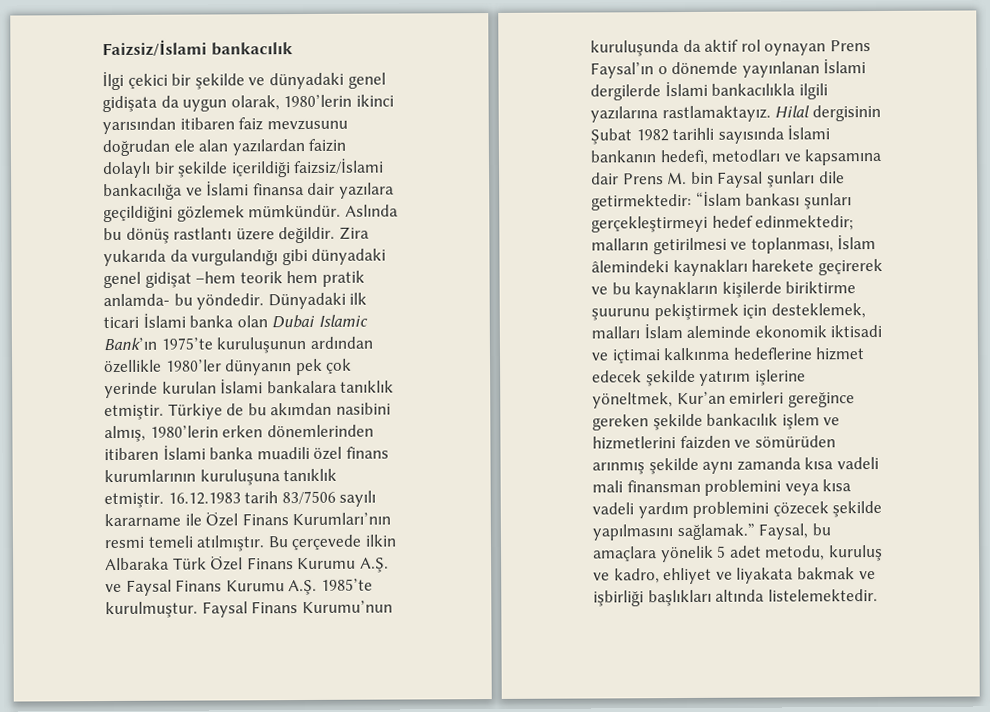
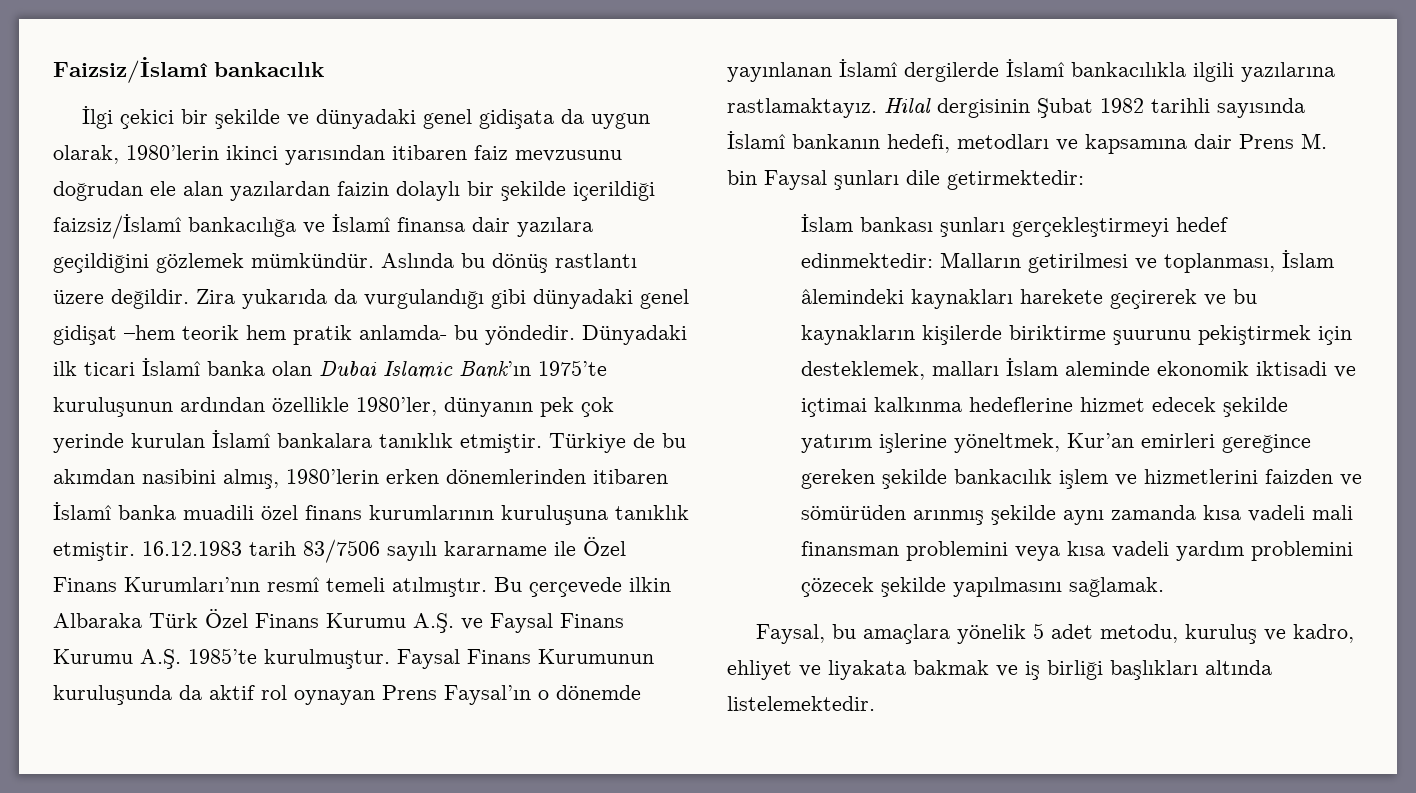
- Faizsiz/İslami bankacılık
+ Faizsiz/İslamî bankacılık
- İlgi çekici bir şekilde ve dünyadaki genel gidişata da uygun olarak, 1980’lerin ikinci yarısından itibaren faiz mevzusunu doğrudan ele alan yazılardan faizin dolaylı bir şekilde içerildiği faizsiz/İslami bankacılığa ve İslami finansa dair yazılara geçildiğini gözlemek mümkündür.
+ İlgi çekici bir şekilde ve dünyadaki genel gidişata da uygun olarak, 1980’lerin ikinci yarısından itibaren faiz mevzusunu doğrudan ele alan yazılardan faizin dolaylı bir şekilde içerildiği faizsiz/İslamî bankacılığa ve İslamî finansa dair yazılara geçildiğini gözlemek mümkündür.
- Dünyadaki ilk ticari İslami banka olan Dubai Islamic Bank’ın 1975’te kuruluşunun ardından özellikle 1980’ler dünyanın pek çok yerinde kurulan İslami bankalara tanıklık etmiştir.
+ Dünyadaki ilk ticari İslamî banka olan Dubai Islamic Bank’ın 1975’te kuruluşunun ardından özellikle 1980’ler, dünyanın pek çok yerinde kurulan İslamî bankalara tanıklık etmiştir.
- Türkiye de bu akımdan nasibini almış, 1980’lerin erken dönemlerinden itibaren İslami banka muadili özel finans kurumlarının kuruluşuna tanıklık etmiştir.
+ Türkiye de bu akımdan nasibini almış, 1980’lerin erken dönemlerinden itibaren İslamî banka muadili özel finans kurumlarının kuruluşuna tanıklık etmiştir.
- 16.12.1983 tarih 83/7506 sayılı kararname ile Özel Finans Kurumları’nın resmi temeli atılmıştır.
+ 16.12.1983 tarih 83/7506 sayılı kararname ile Özel Finans Kurumları’nın resmî temeli atılmıştır.
- Faysal Finans Kurumu’nun kuruluşunda da aktif rol oynayan Prens Faysal’ın o dönemde yayınlanan İslami dergilerde İslami bankacılıkla ilgili yazılarına rastlamaktayız.
+ Faysal Finans Kurumunun kuruluşunda da aktif rol oynayan Prens Faysal’ın o dönemde yayınlanan İslamî dergilerde İslamî bankacılıkla ilgili yazılarına rastlamaktayız.
- Hilal dergisinin Şubat 1982 tarihli sayısında İslami bankanın hedefi, metodları ve kapsamına dair Prens M. bin Faysal şunları dile getirmektedir: “İslam bankası şunları gerçekleştirmeyi hedef edinmektedir; malların getirilmesi ve toplanması, İslam âlemindeki kaynakları harekete geçirerek ve bu kaynakların kişilerde biriktirme şuurunu pekiştirmek için desteklemek, malları İslam aleminde ekonomik iktisadi ve içtimai kalkınma hedeflerine hizmet edecek şekilde yatırım işlerine yöneltmek, Kur’an emirleri gereğince gereken şekilde bankacılık işlem ve hizmetlerini faizden ve sömürüden arınmış şekilde aynı zamanda kısa vadeli mali finansman problemini veya kısa vadeli yardım problemini çözecek şekilde yapılmasını sağlamak.” Faysal, bu amaçlara yönelik 5 adet metodu, kuruluş ve kadro, ehliyet ve liyakata bakmak ve işbirliği başlıkları altında listelemektedir.
+ Hilal dergisinin Şubat 1982 tarihli sayısında İslamî bankanın hedefi, metodları ve kapsamına dair Prens M. bin Faysal şunları dile getirmektedir:
+ İslam bankası şunları gerçekleştirmeyi hedef edinmektedir: Malların getirilmesi ve toplanması, İslam âlemindeki kaynakları harekete geçirerek ve bu kaynakların kişilerde biriktirme şuurunu pekiştirmek için desteklemek, malları İslam aleminde ekonomik iktisadi ve içtimai kalkınma hedeflerine hizmet edecek şekilde yatırım işlerine yöneltmek, Kur’an emirleri gereğince gereken şekilde bankacılık işlem ve hizmetlerini faizden ve sömürüden arınmış şekilde aynı zamanda kısa vadeli mali finansman problemini veya kısa vadeli yardım problemini çözecek şekilde yapılmasını sağlamak.
+ Faysal, bu amaçlara yönelik 5 adet metodu, kuruluş ve kadro, ehliyet ve liyakata bakmak ve iş birliği başlıkları altında listelemektedir.

